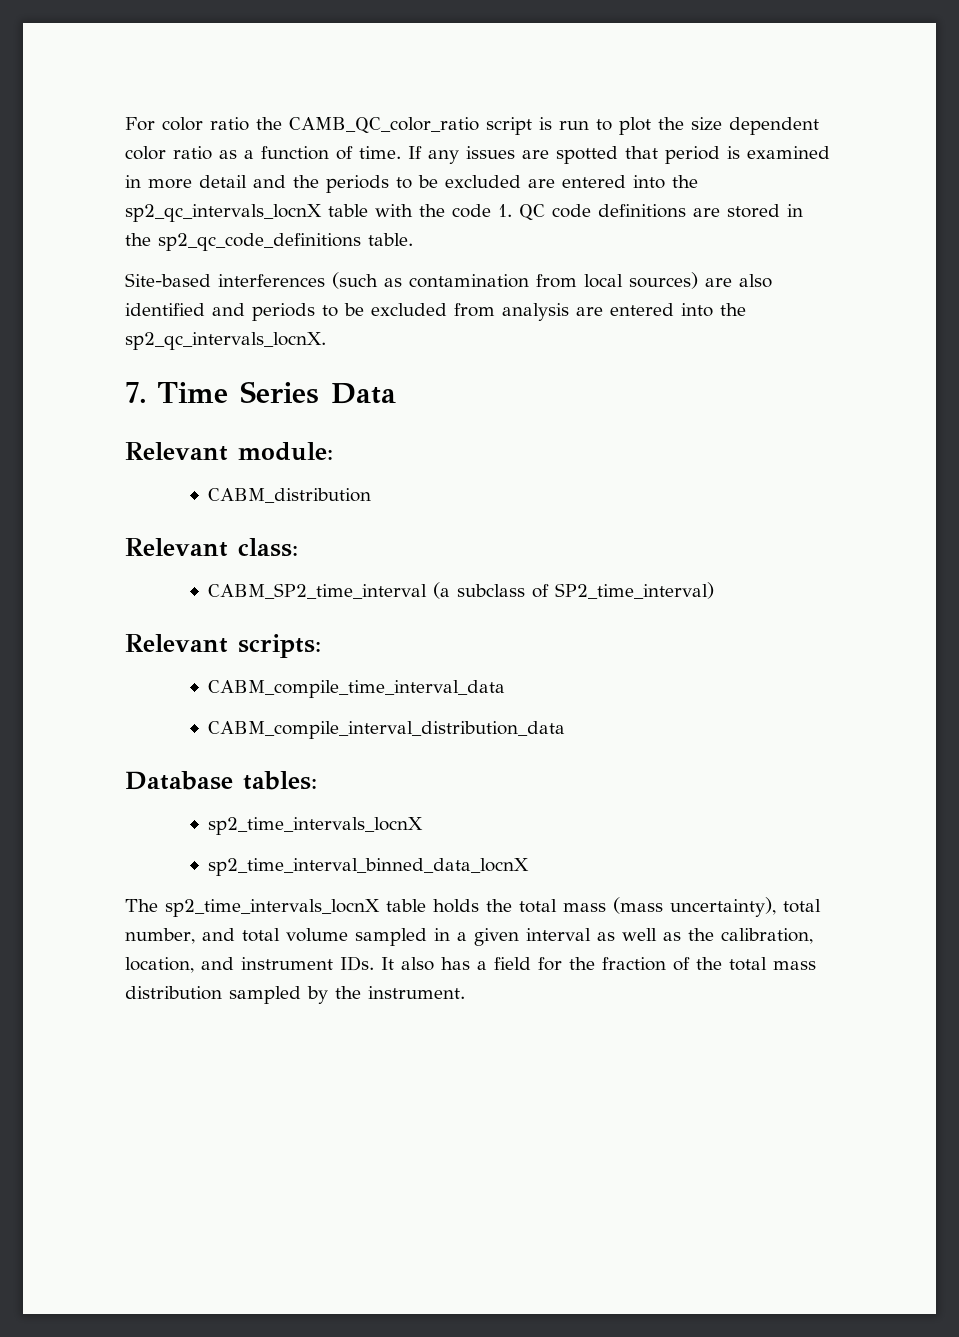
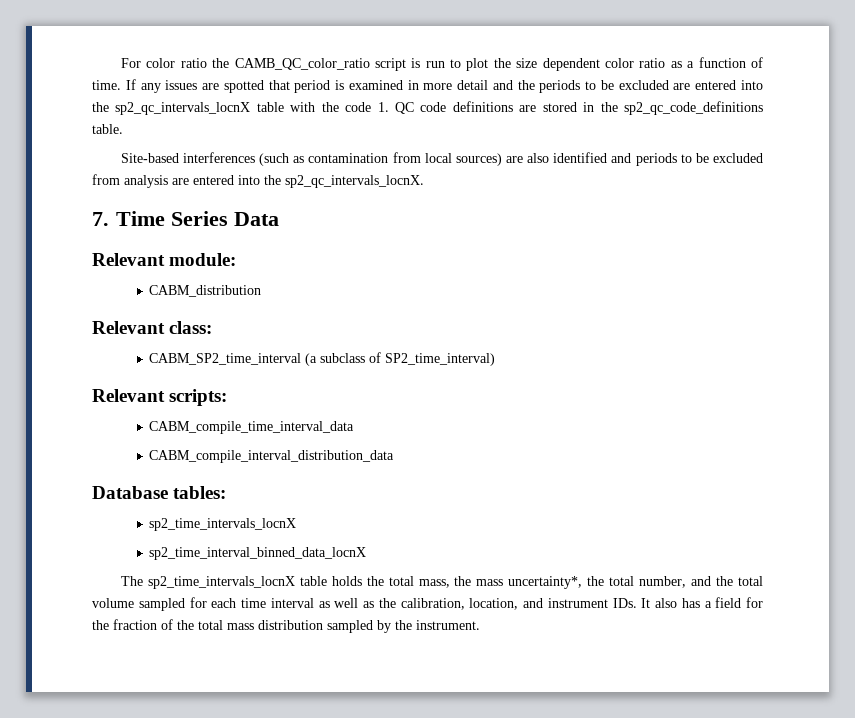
- The sp2_time_intervals_locnX table holds the total mass (mass uncertainty), total number, and total volume sampled in a given interval as well as the calibration, location, and instrument IDs. It also has a field for the fraction of the total mass distribution sampled by the instrument.
+ The sp2_time_intervals_locnX table holds the total mass, the mass uncertainty*, the total number, and the total volume sampled for each time interval as well as the calibration, location, and instrument IDs. It also has a field for the fraction of the total mass distribution sampled by the instrument.

